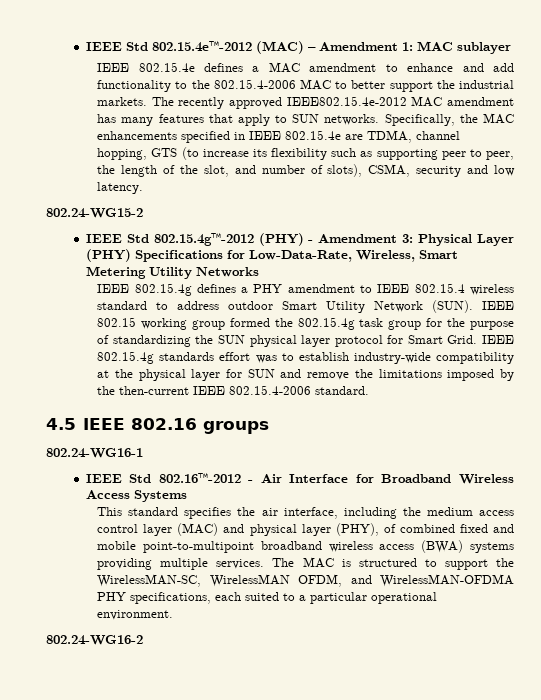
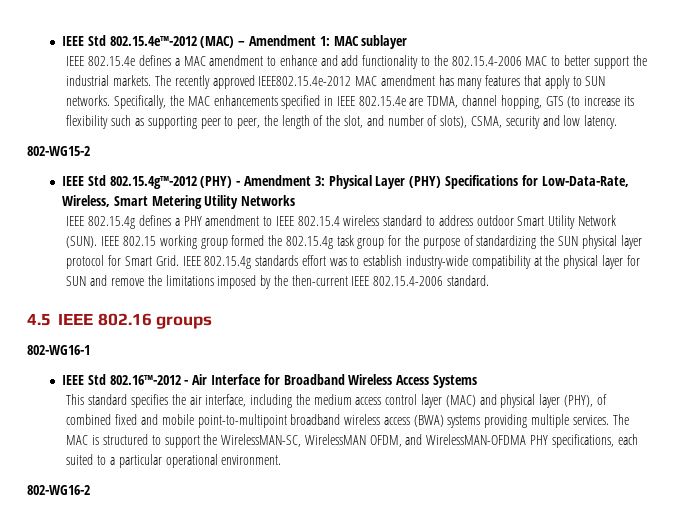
- 802.24-WG15-2
+ 802-WG15-2
- 802.24-WG16-1
+ 802-WG16-1
- 802.24-WG16-2
+ 802-WG16-2

